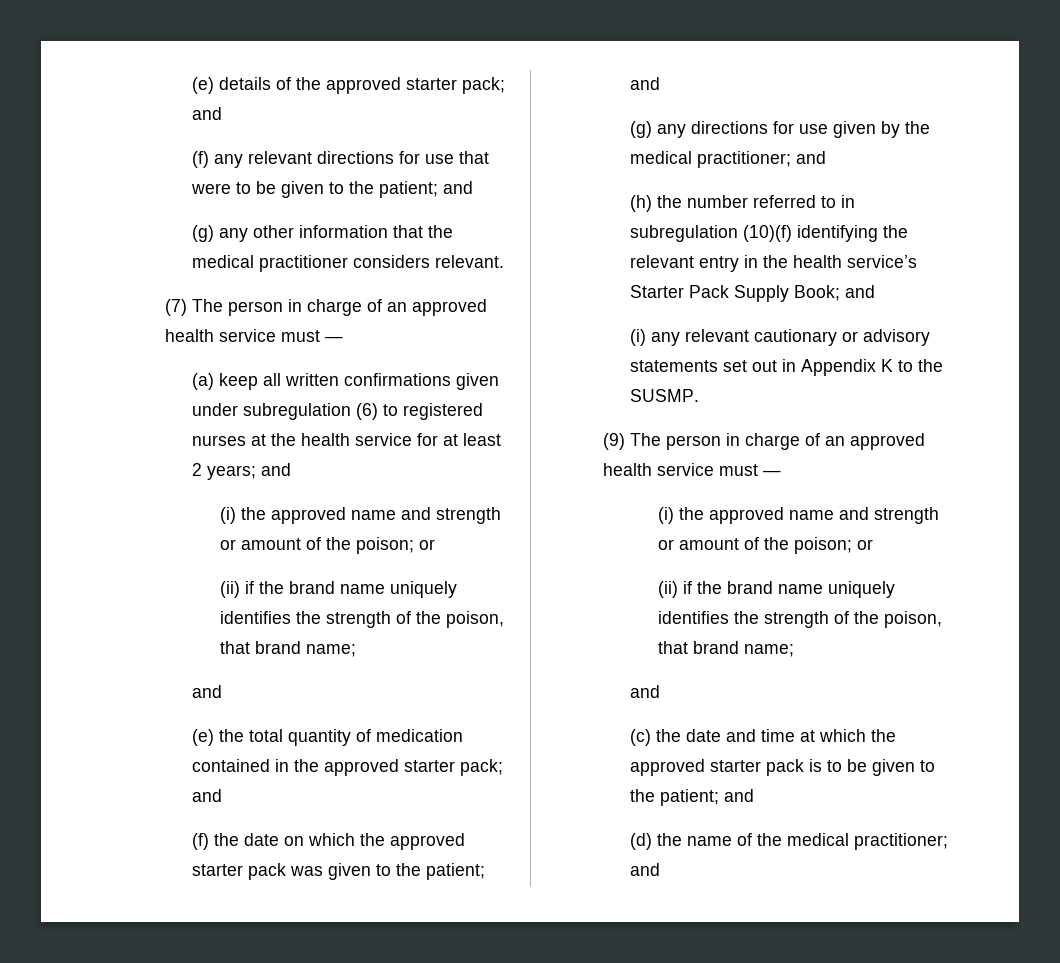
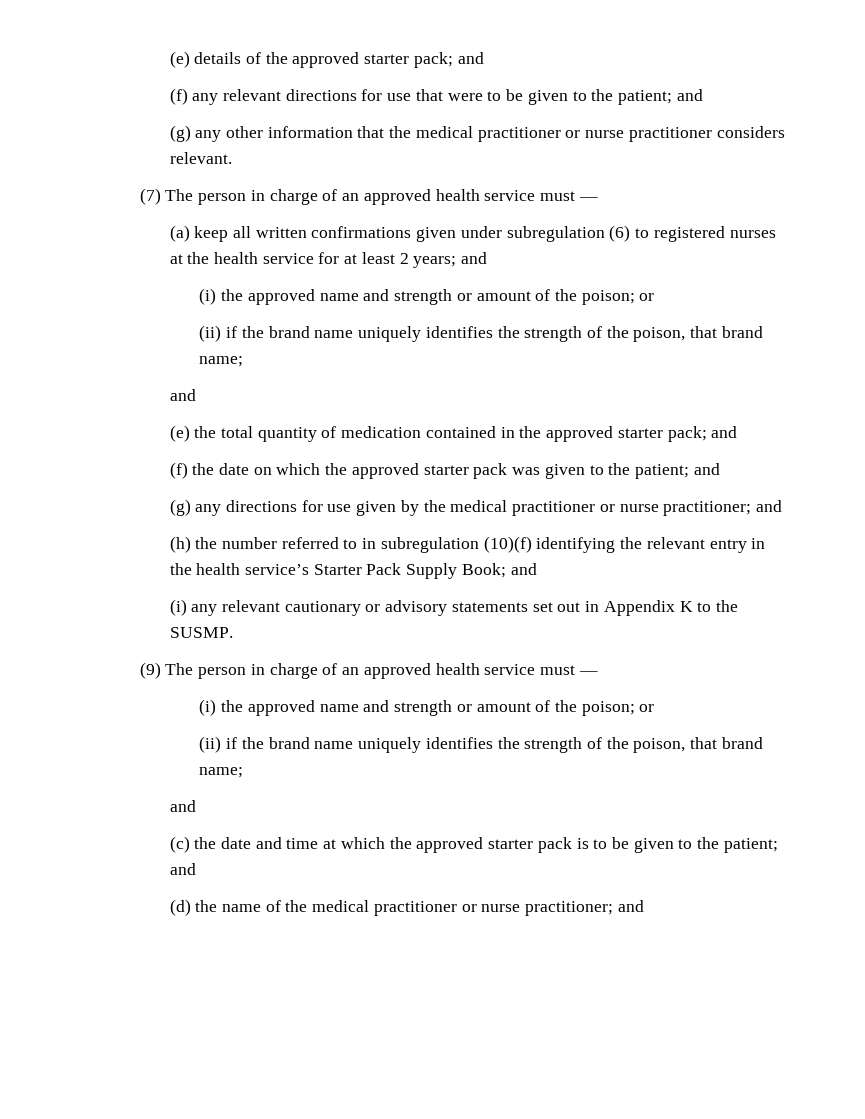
- (g) any other information that the medical practitioner considers relevant.
+ (g) any other information that the medical practitioner or nurse practitioner considers relevant.
- (g) any directions for use given by the medical practitioner; and
+ (g) any directions for use given by the medical practitioner or nurse practitioner; and
- (d) the name of the medical practitioner; and
+ (d) the name of the medical practitioner or nurse practitioner; and

